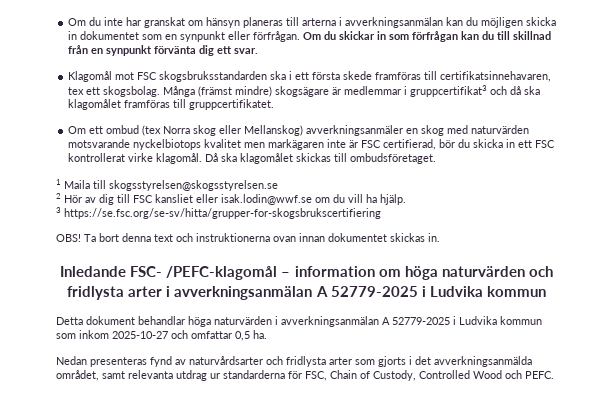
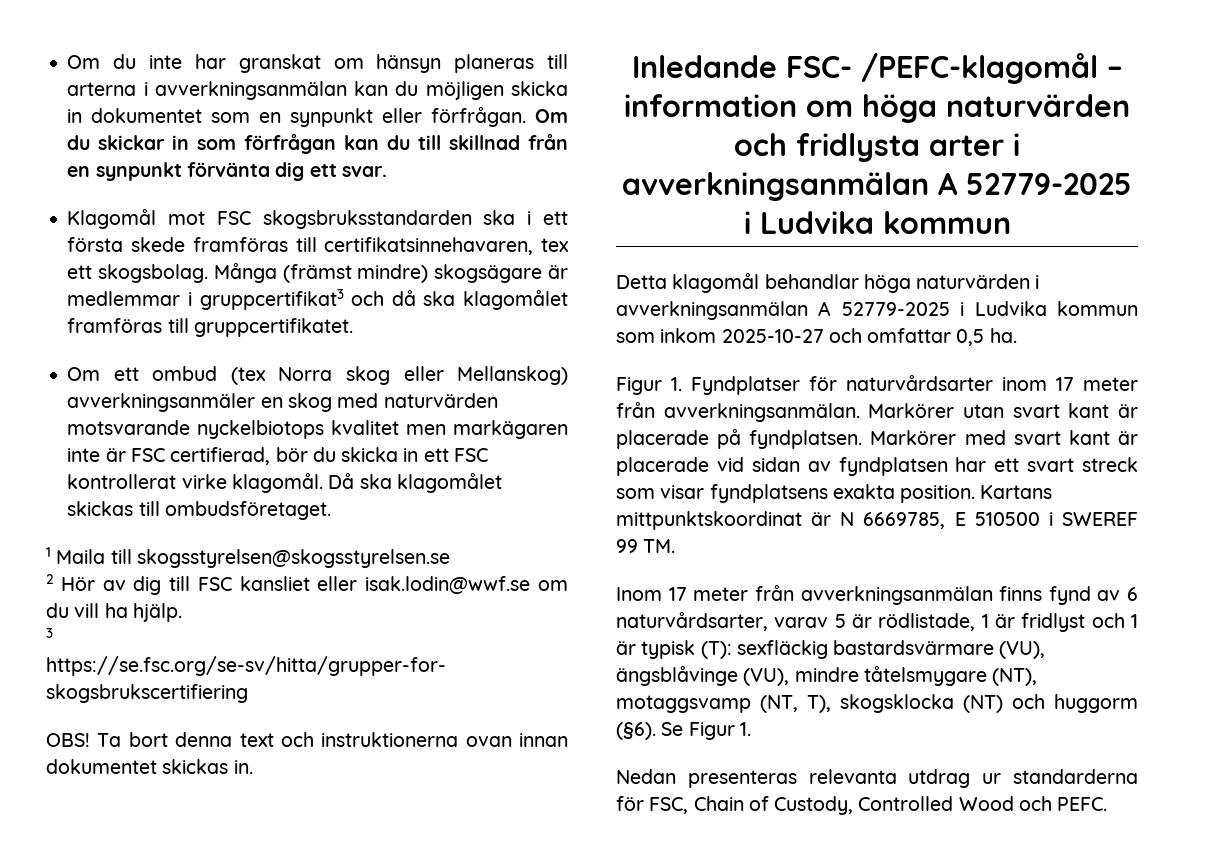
- Detta dokument behandlar höga naturvärden i avverkningsanmälan A 52779-2025 i Ludvika kommun som inkom 2025-10-27 och omfattar 0,5 ha.
+ Detta klagomål behandlar höga naturvärden i avverkningsanmälan A 52779-2025 i Ludvika kommun som inkom 2025-10-27 och omfattar 0,5 ha.
- Nedan presenteras fynd av naturvårdsarter och fridlysta arter som gjorts i det avverkningsanmälda området, samt relevanta utdrag ur standarderna för FSC, Chain of Custody, Controlled Wood och PEFC.
+ Figur 1. Fyndplatser för naturvårdsarter inom 17 meter från avverkningsanmälan. Markörer utan svart kant är placerade på fyndplatsen. Markörer med svart kant är placerade vid sidan av fyndplatsen har ett svart streck som visar fyndplatsens exakta position. Kartans mittpunktskoordinat är N 6669785, E 510500 i SWEREF 99 TM.
+ Inom 17 meter från avverkningsanmälan finns fynd av 6 naturvårdsarter, varav 5 är rödlistade, 1 är fridlyst och 1 är typisk (T): sexfläckig bastardsvärmare (VU), ängsblåvinge (VU), mindre tåtelsmygare (NT), motaggsvamp (NT, T), skogsklocka (NT) och huggorm (§6). Se Figur 1.
+ Nedan presenteras relevanta utdrag ur standarderna för FSC, Chain of Custody, Controlled Wood och PEFC.

